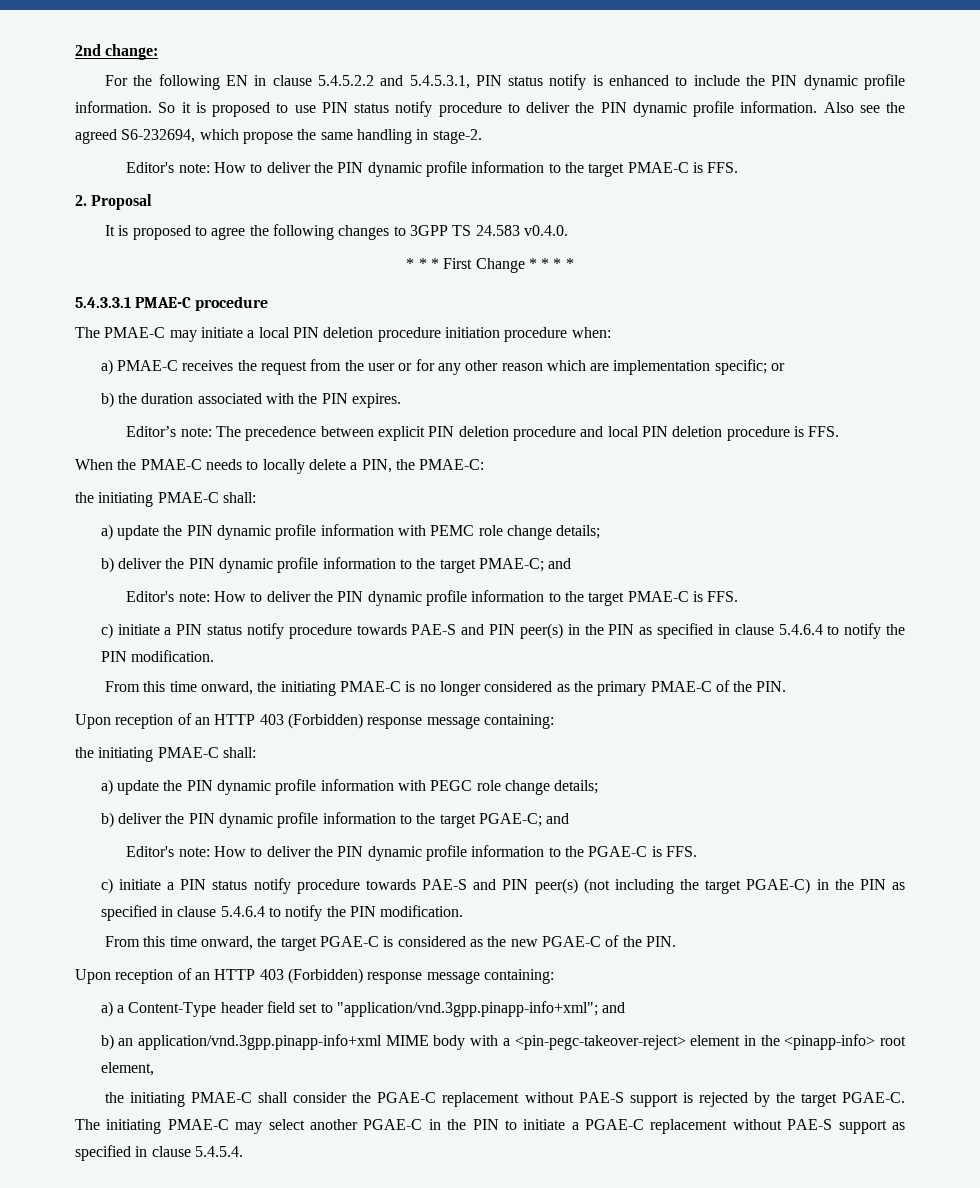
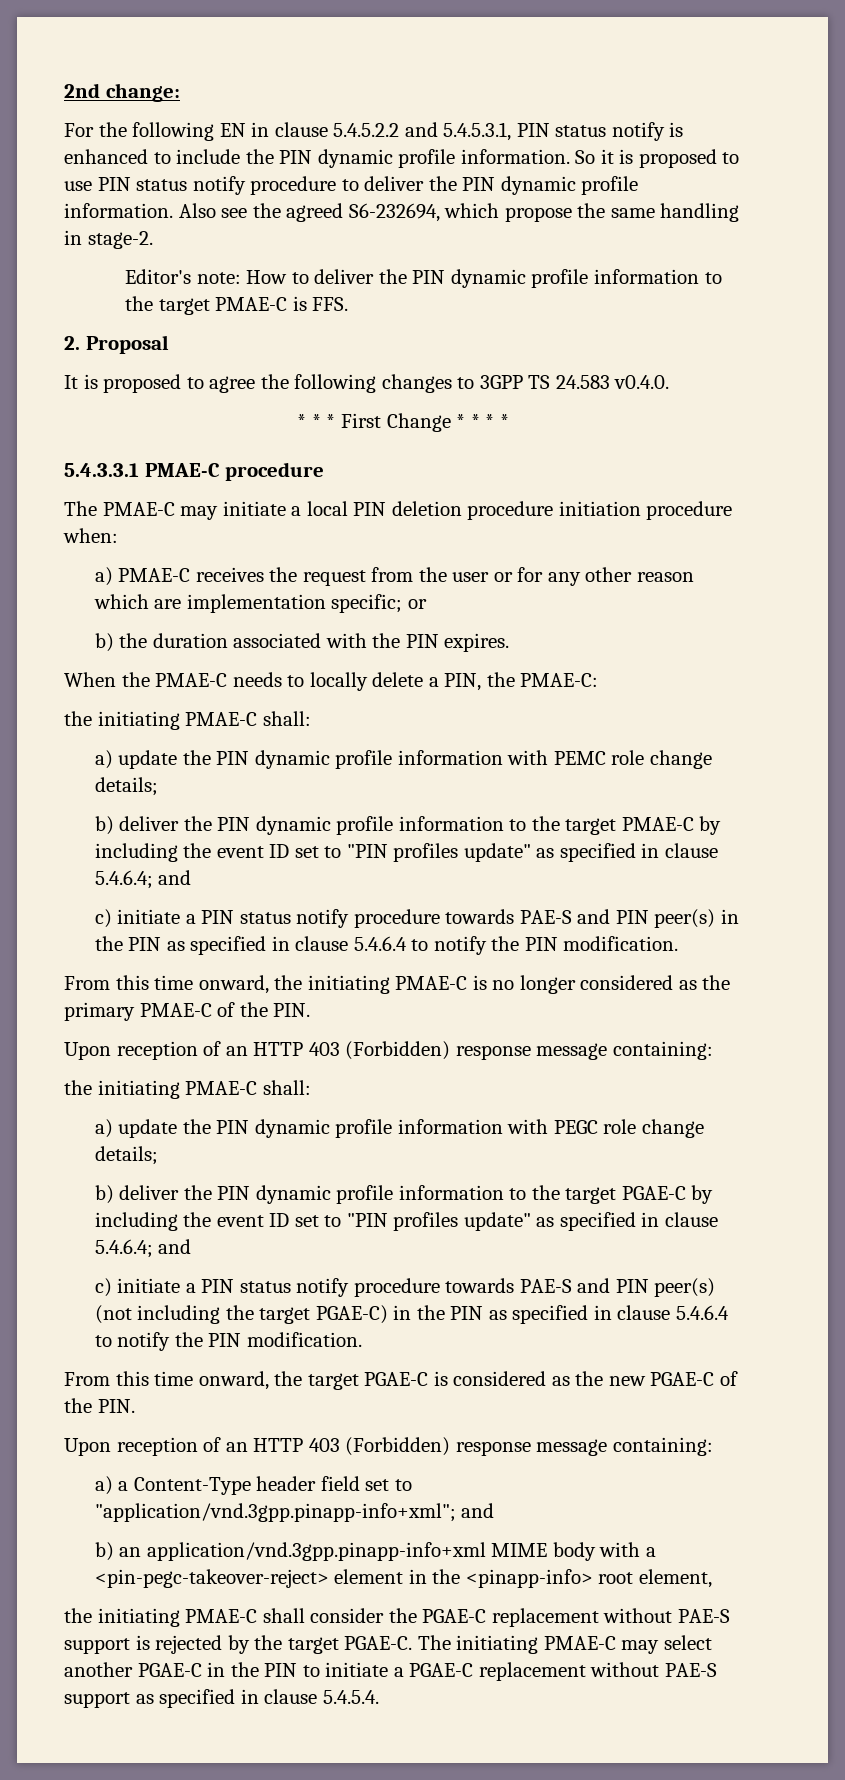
- Editor’s note: The precedence between explicit PIN deletion procedure and local PIN deletion procedure is FFS.
- b) deliver the PIN dynamic profile information to the target PMAE-C; and
- Editor's note: How to deliver the PIN dynamic profile information to the target PMAE-C is FFS.
+ b) deliver the PIN dynamic profile information to the target PMAE-C by including the event ID set to "PIN profiles update" as specified in clause 5.4.6.4; and
- b) deliver the PIN dynamic profile information to the target PGAE-C; and
- Editor's note: How to deliver the PIN dynamic profile information to the PGAE-C is FFS.
+ b) deliver the PIN dynamic profile information to the target PGAE-C by including the event ID set to "PIN profiles update" as specified in clause 5.4.6.4; and

